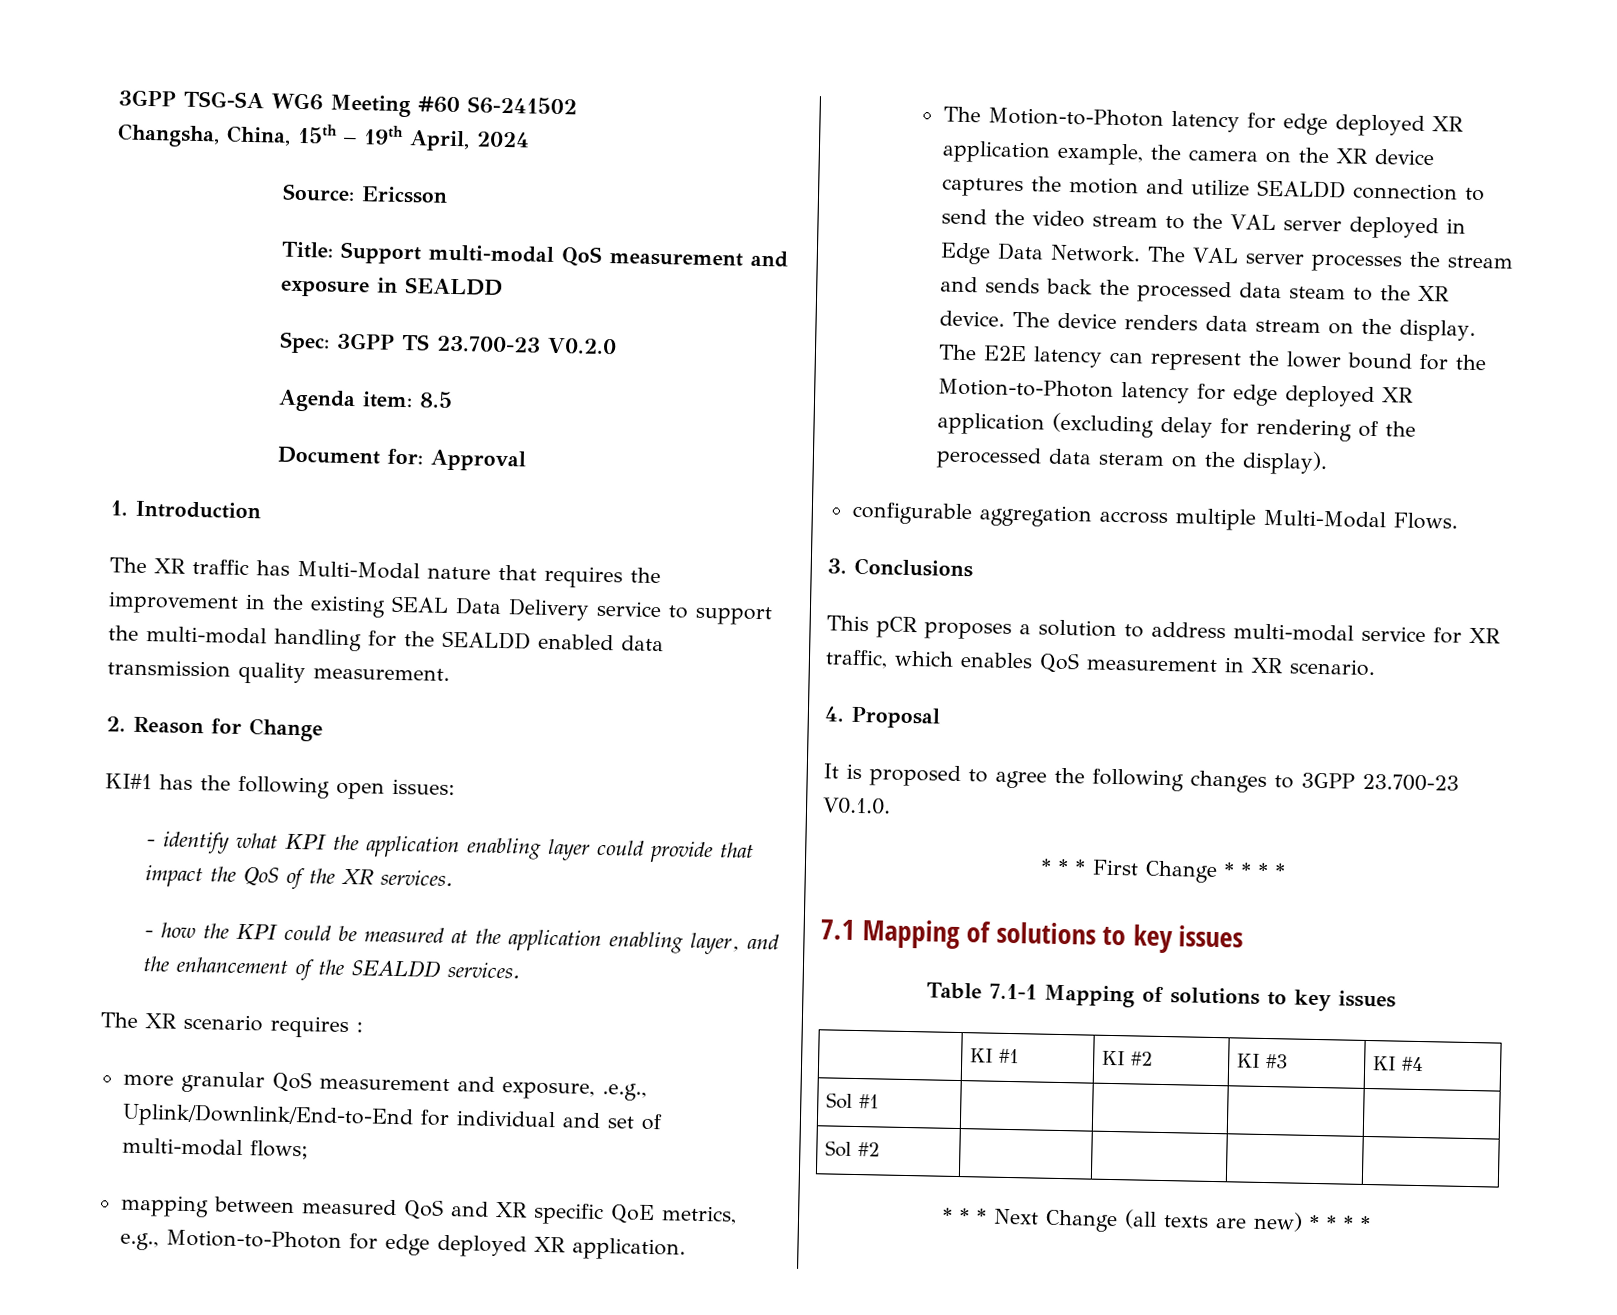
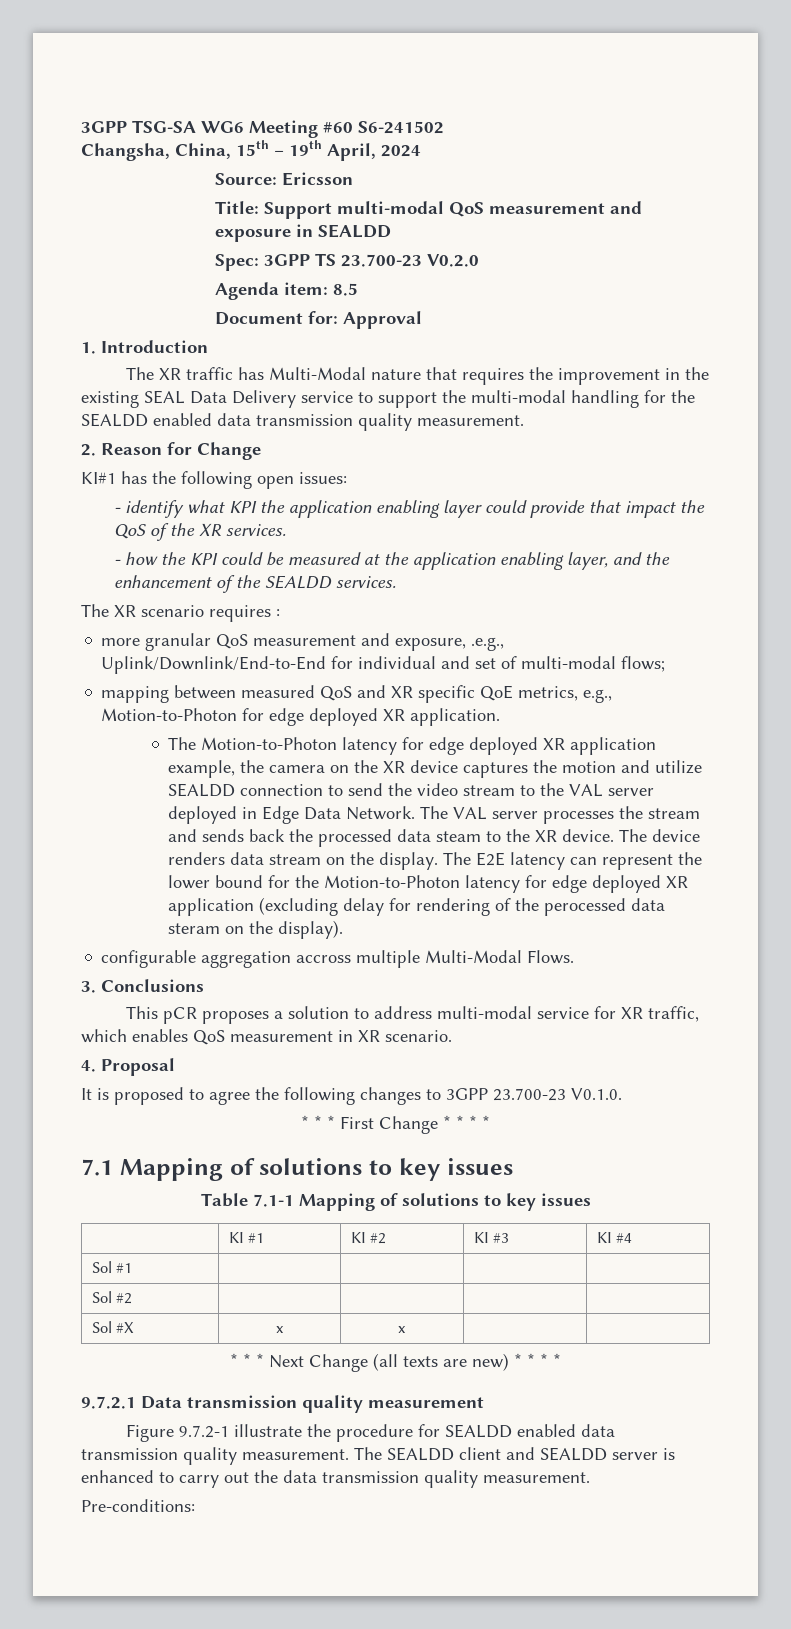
+ Sol #X | x | x | |
+ 9.7.2.1 Data transmission quality measurement
+ Figure 9.7.2-1 illustrate the procedure for SEALDD enabled data transmission quality measurement. The SEALDD client and SEALDD server is enhanced to carry out the data transmission quality measurement.
+ Pre-conditions:

